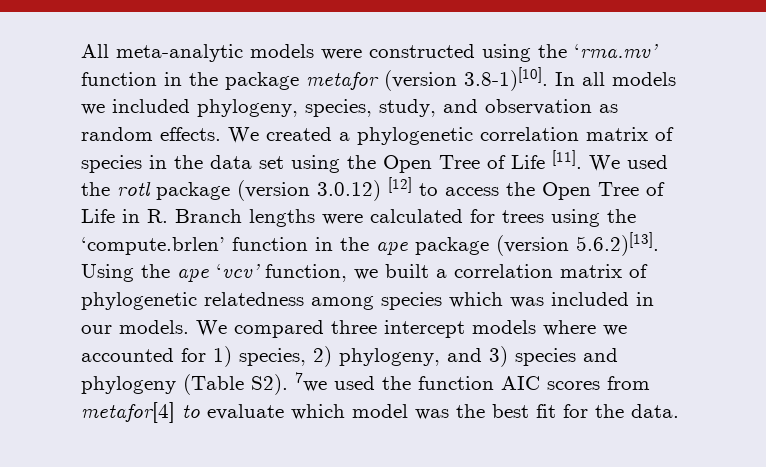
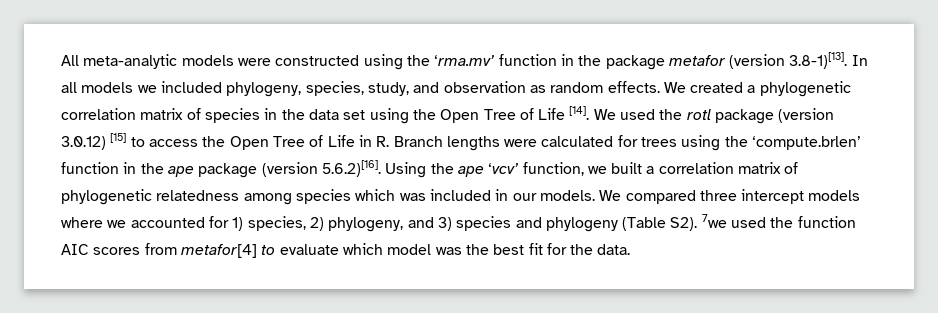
- All meta-analytic models were constructed using the ‘rma.mv’ function in the package metafor (version 3.8-1)[10]. In all models we included phylogeny, species, study, and observation as random effects.
+ All meta-analytic models were constructed using the ‘rma.mv’ function in the package metafor (version 3.8-1)[13]. In all models we included phylogeny, species, study, and observation as random effects.
- We created a phylogenetic correlation matrix of species in the data set using the Open Tree of Life [11].
+ We created a phylogenetic correlation matrix of species in the data set using the Open Tree of Life [14].
- We used the rotl package (version 3.0.12) [12] to access the Open Tree of Life in R. Branch lengths were calculated for trees using the ‘compute.brlen’ function in the ape package (version 5.6.2)[13]. Using the ape ‘vcv’ function, we built a correlation matrix of phylogenetic relatedness among species which was included in our models.
+ We used the rotl package (version 3.0.12) [15] to access the Open Tree of Life in R. Branch lengths were calculated for trees using the ‘compute.brlen’ function in the ape package (version 5.6.2)[16]. Using the ape ‘vcv’ function, we built a correlation matrix of phylogenetic relatedness among species which was included in our models.

